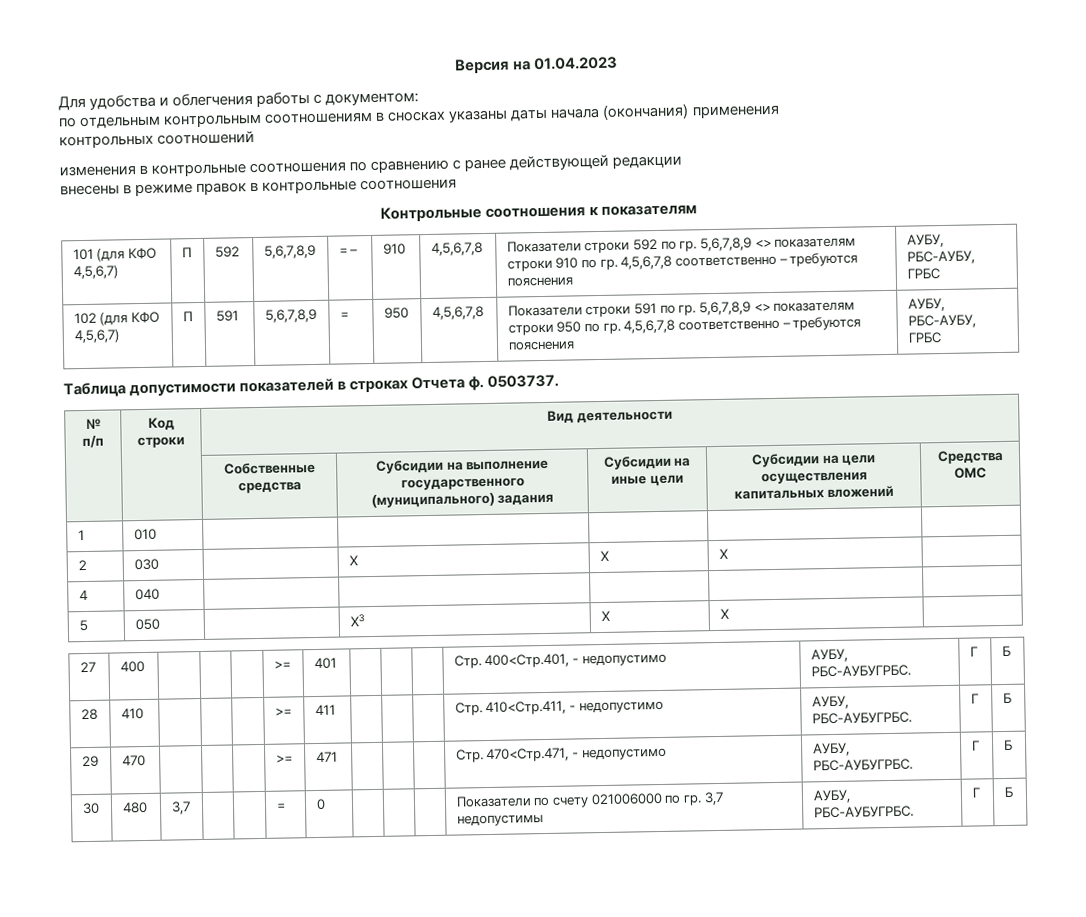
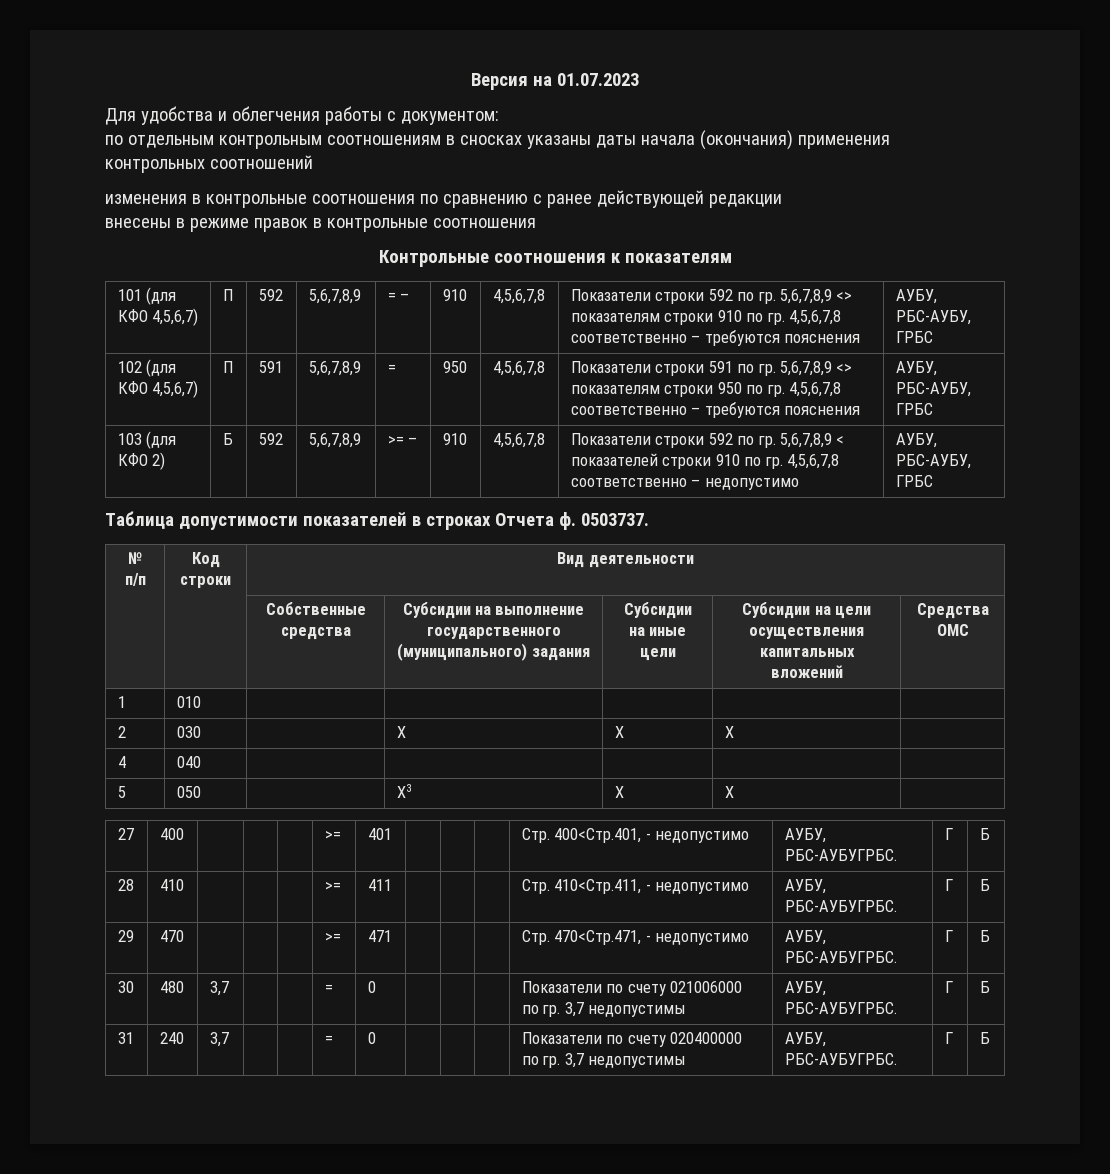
- Версия на 01.04.2023
+ Версия на 01.07.2023
+ 103 (для КФО 2) | Б | 592 | 5,6,7,8,9 | >= – | 910 | 4,5,6,7,8 | Показатели строки 592 по гр. 5,6,7,8,9 < показателей строки 910 по гр. 4,5,6,7,8 соответственно – недопустимо | АУБУ, РБС-АУБУ, ГРБС
+ 31 | 240 | 3,7 | | | = | 0 | | | | Показатели по счету 020400000 по гр. 3,7 недопустимы | АУБУ, РБС-АУБУГРБС. | Г | Б

